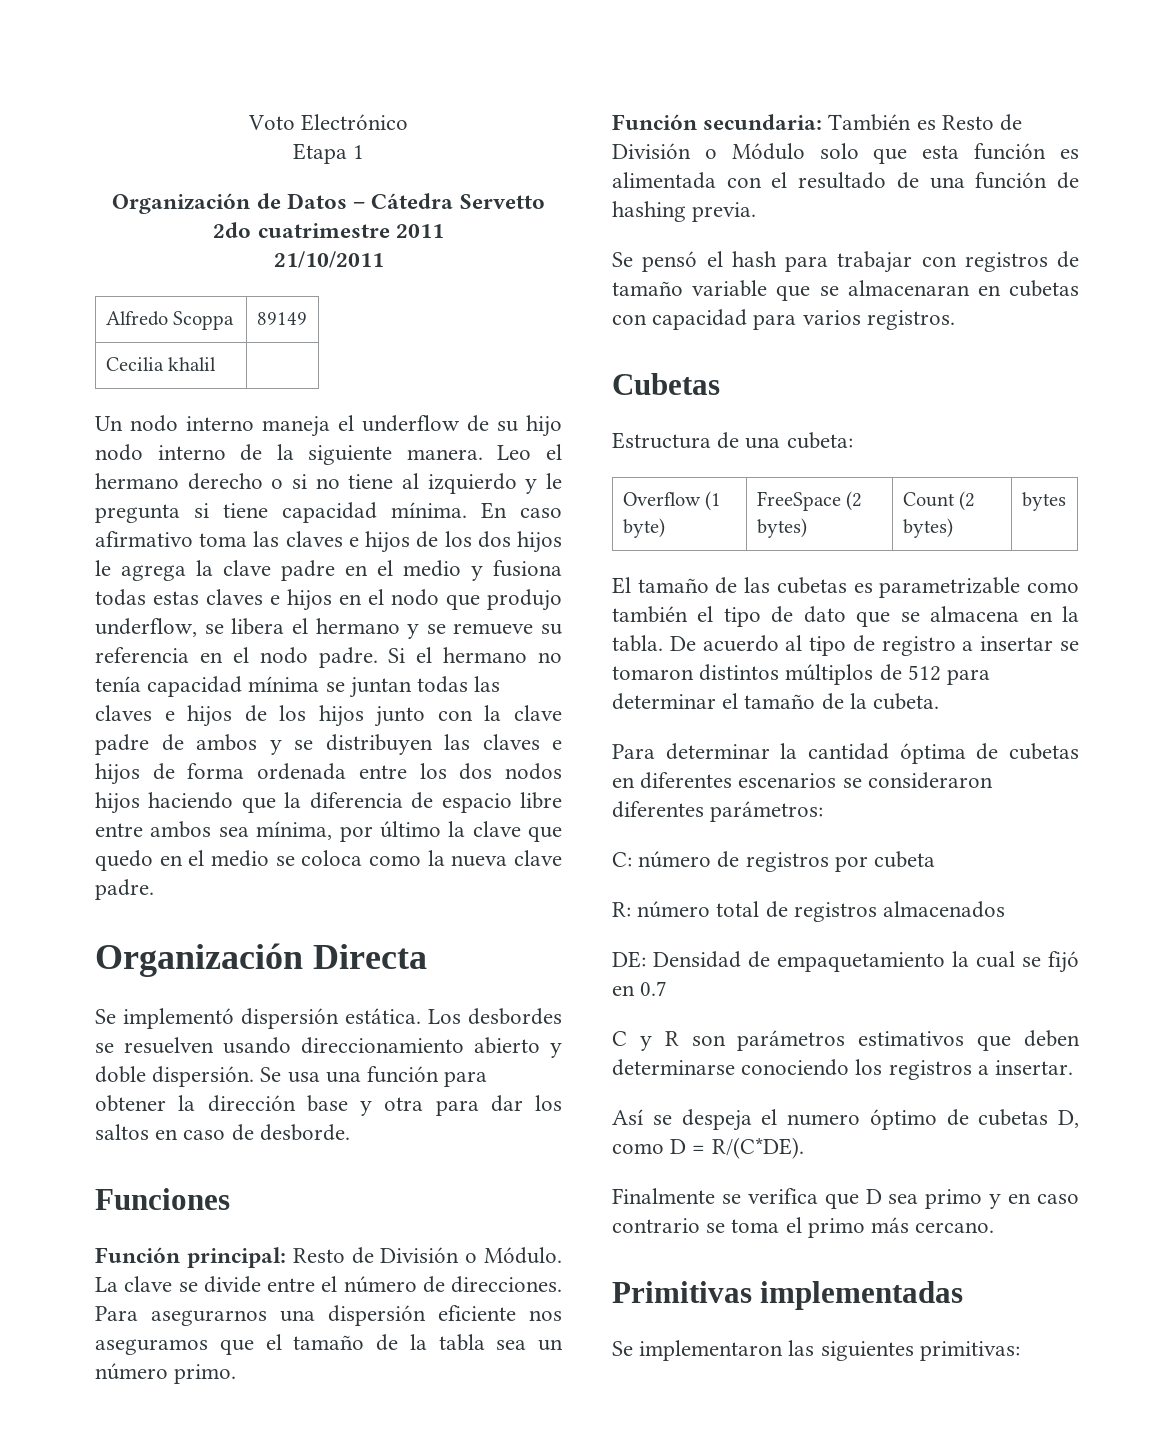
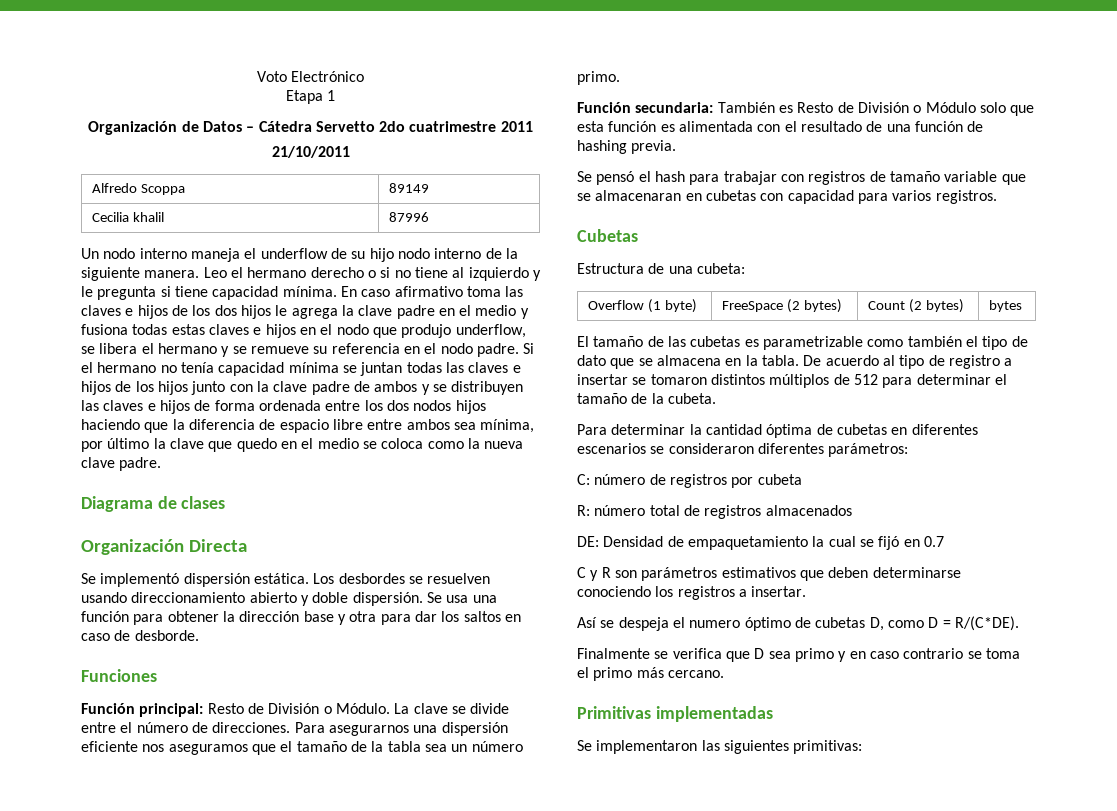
- Cecilia khalil |
+ Cecilia khalil | 87996
+ Diagrama de clases

